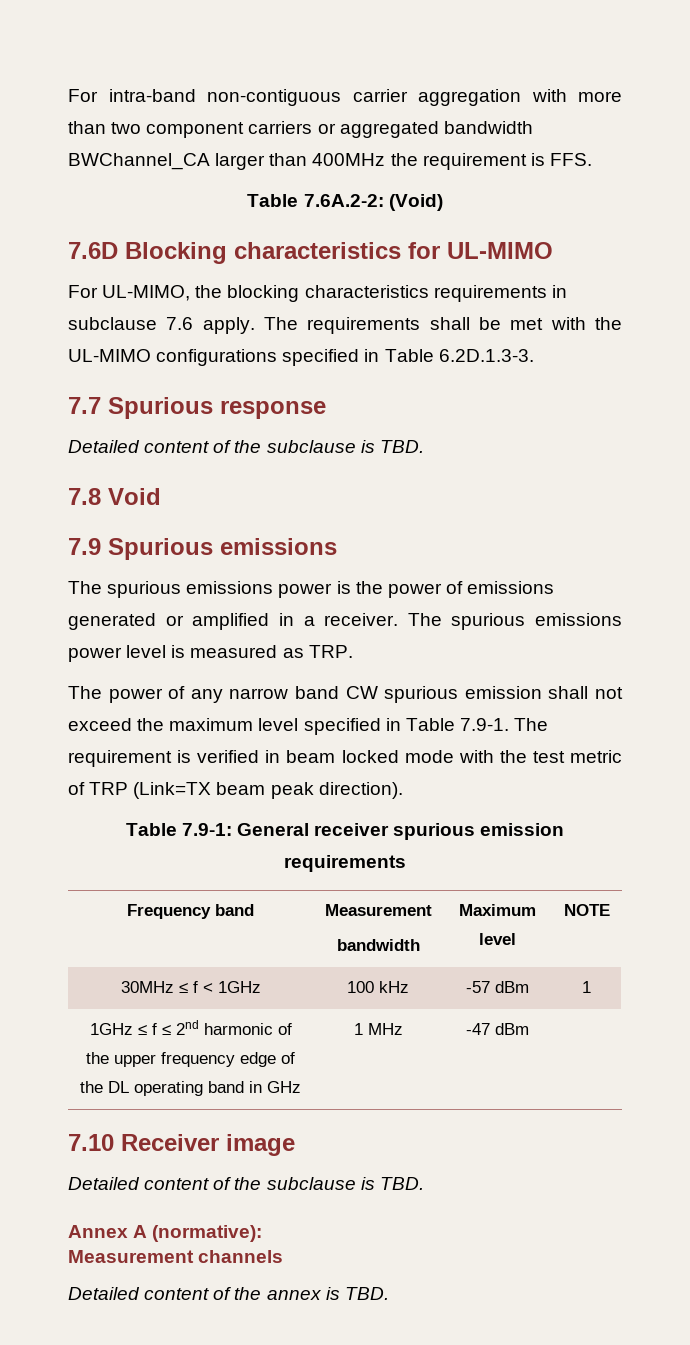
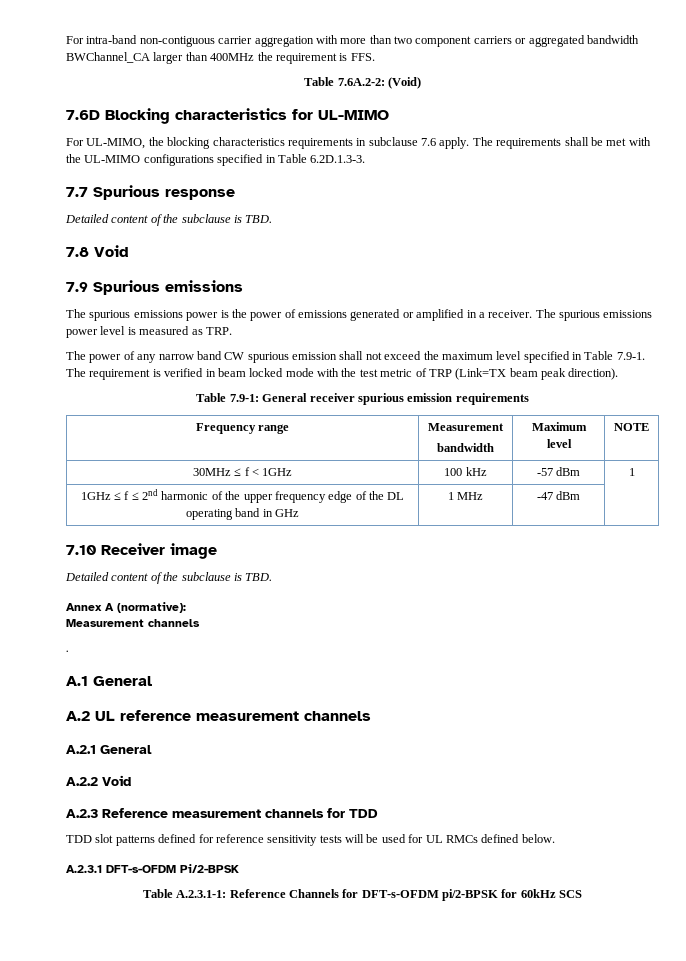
- Frequency band | Measurement
+ Frequency range | Measurement
- Detailed content of the annex is TBD.
+ .
+ A.1 General
+ A.2 UL reference measurement channels
+ A.2.1 General
+ A.2.2 Void
+ A.2.3 Reference measurement channels for TDD
+ TDD slot patterns defined for reference sensitivity tests will be used for UL RMCs defined below.
+ A.2.3.1 DFT-s-OFDM Pi/2-BPSK
+ Table A.2.3.1-1: Reference Channels for DFT-s-OFDM pi/2-BPSK for 60kHz SCS

